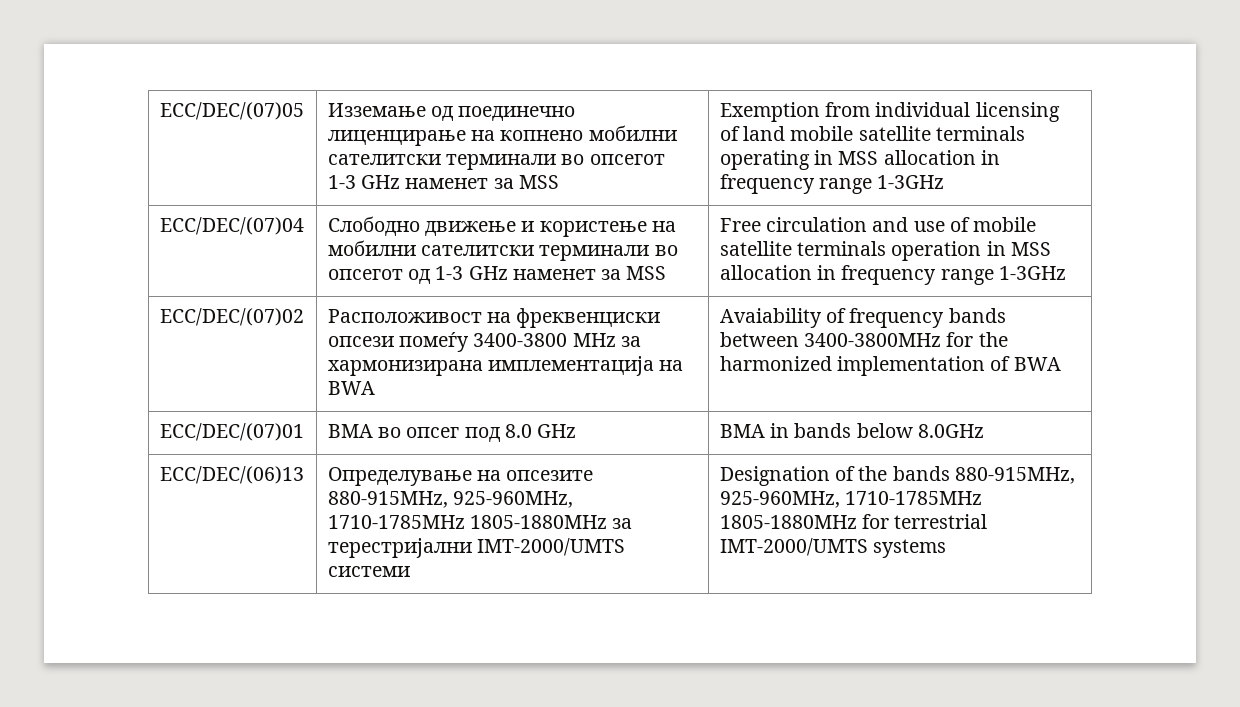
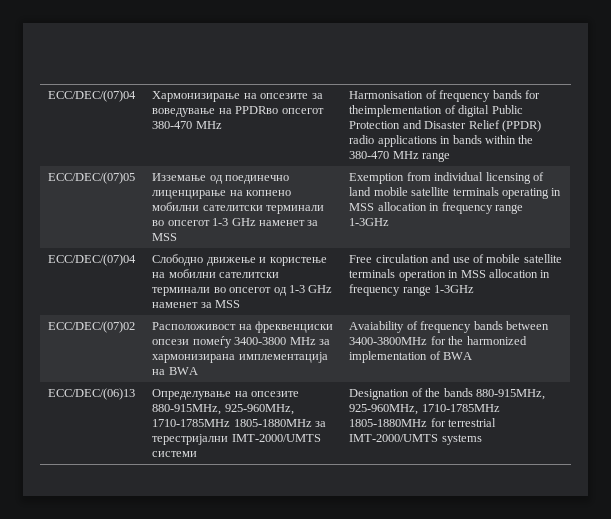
+ ECC/DEC/(07)04 | Хармонизирање на опсезите за воведување на PPDRво опсегот 380-470 MHz | Harmonisation of frequency bands for theimplementation of digital Public Protection and Disaster Relief (PPDR) radio applications in bands within the 380-470 MHz range
- ECC/DEC/(07)01 | BMA во опсег под 8.0 GHz | BMA in bands below 8.0GHz

